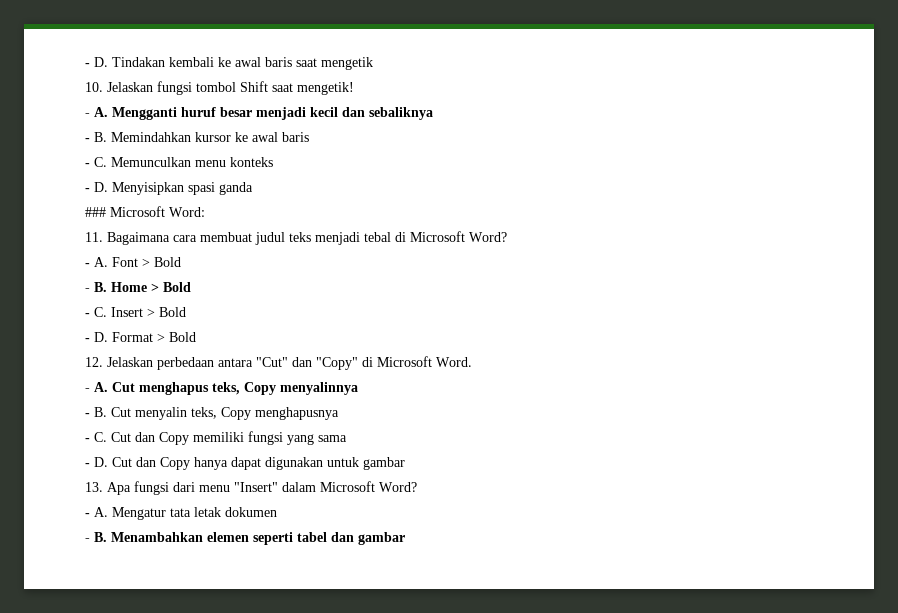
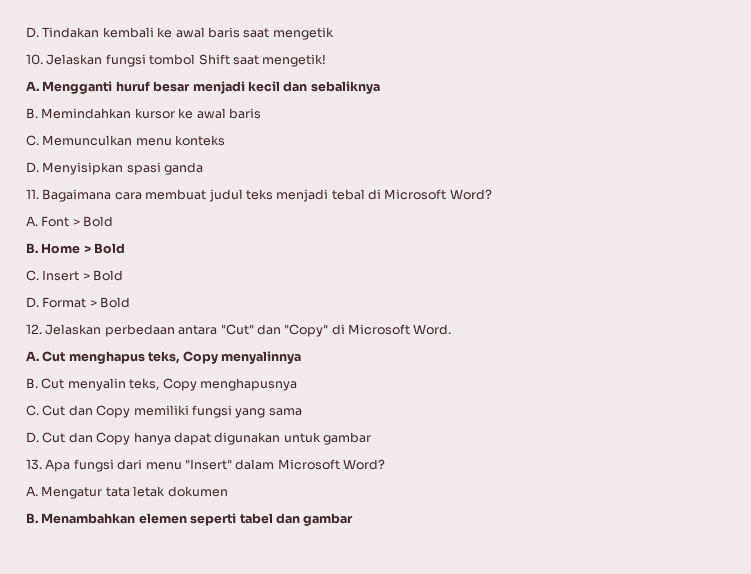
- - D. Tindakan kembali ke awal baris saat mengetik
+ D. Tindakan kembali ke awal baris saat mengetik
- - A. Mengganti huruf besar menjadi kecil dan sebaliknya
+ A. Mengganti huruf besar menjadi kecil dan sebaliknya
- - B. Memindahkan kursor ke awal baris
+ B. Memindahkan kursor ke awal baris
- - C. Memunculkan menu konteks
+ C. Memunculkan menu konteks
- - D. Menyisipkan spasi ganda
+ D. Menyisipkan spasi ganda
- ### Microsoft Word:
- - A. Font > Bold
+ A. Font > Bold
- - B. Home > Bold
+ B. Home > Bold
- - C. Insert > Bold
+ C. Insert > Bold
- - D. Format > Bold
+ D. Format > Bold
- - A. Cut menghapus teks, Copy menyalinnya
+ A. Cut menghapus teks, Copy menyalinnya
- - B. Cut menyalin teks, Copy menghapusnya
+ B. Cut menyalin teks, Copy menghapusnya
- - C. Cut dan Copy memiliki fungsi yang sama
+ C. Cut dan Copy memiliki fungsi yang sama
- - D. Cut dan Copy hanya dapat digunakan untuk gambar
+ D. Cut dan Copy hanya dapat digunakan untuk gambar
- - A. Mengatur tata letak dokumen
+ A. Mengatur tata letak dokumen
- - B. Menambahkan elemen seperti tabel dan gambar
+ B. Menambahkan elemen seperti tabel dan gambar

